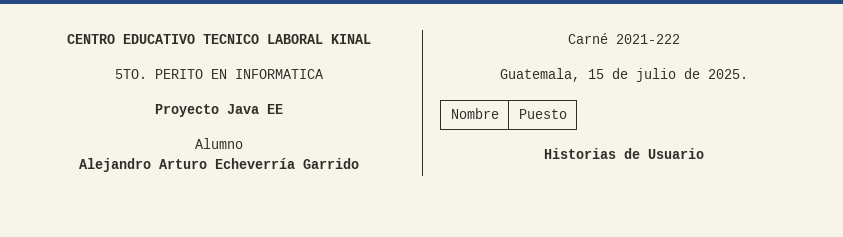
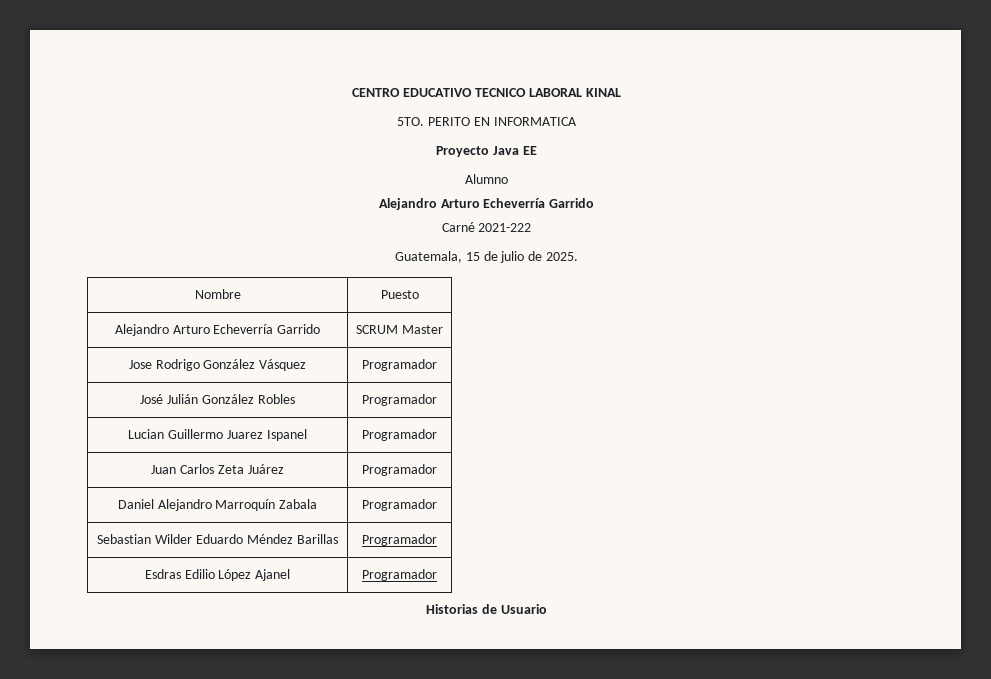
+ Alejandro Arturo Echeverría Garrido | SCRUM Master
+ Jose Rodrigo González Vásquez | Programador
+ José Julián González Robles | Programador
+ Lucian Guillermo Juarez Ispanel | Programador
+ Juan Carlos Zeta Juárez | Programador
+ Daniel Alejandro Marroquín Zabala | Programador
+ Sebastian Wilder Eduardo Méndez Barillas | Programador
+ Esdras Edilio López Ajanel | Programador

